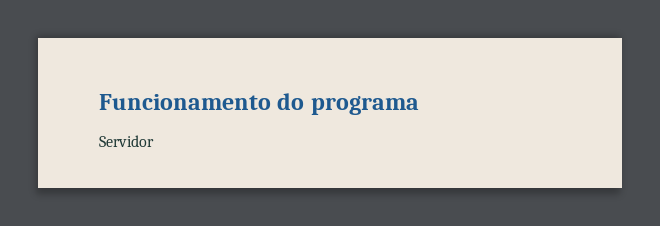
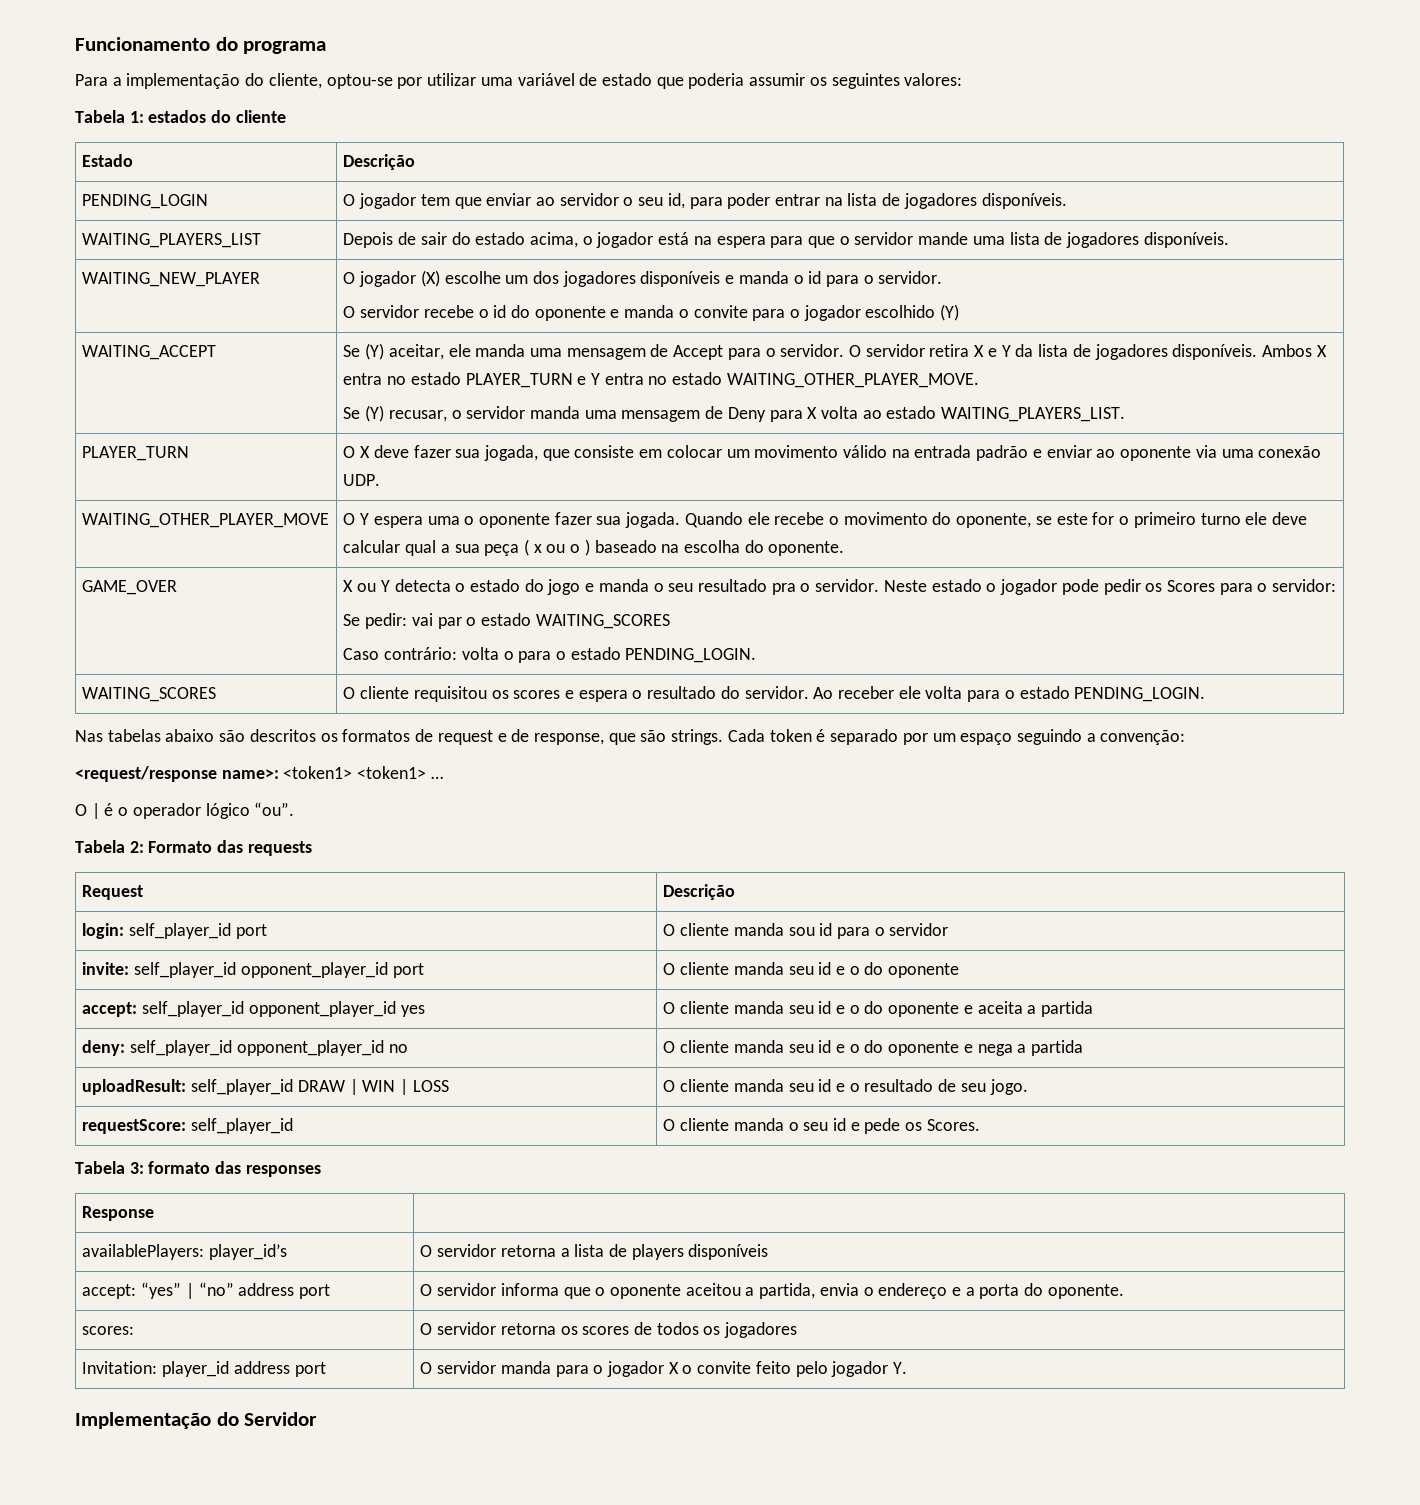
- Servidor
+ Para a implementação do cliente, optou-se por utilizar uma variável de estado que poderia assumir os seguintes valores:
+ Tabela 1: estados do cliente
+ Estado | Descrição
+ PENDING_LOGIN | O jogador tem que enviar ao servidor o seu id, para poder entrar na lista de jogadores disponíveis.
+ WAITING_PLAYERS_LIST | Depois de sair do estado acima, o jogador está na espera para que o servidor mande uma lista de jogadores disponíveis.
+ WAITING_NEW_PLAYER | O jogador (X) escolhe um dos jogadores disponíveis e manda o id para o servidor.
+ O servidor recebe o id do oponente e manda o convite para o jogador escolhido (Y)
+ WAITING_ACCEPT | Se (Y) aceitar, ele manda uma mensagem de Accept para o servidor. O servidor retira X e Y da lista de jogadores disponíveis. Ambos X entra no estado PLAYER_TURN e Y entra no estado WAITING_OTHER_PLAYER_MOVE.
+ Se (Y) recusar, o servidor manda uma mensagem de Deny para X volta ao estado WAITING_PLAYERS_LIST.
+ PLAYER_TURN | O X deve fazer sua jogada, que consiste em colocar um movimento válido na entrada padrão e enviar ao oponente via uma conexão UDP.
+ WAITING_OTHER_PLAYER_MOVE | O Y espera uma o oponente fazer sua jogada. Quando ele recebe o movimento do oponente, se este for o primeiro turno ele deve calcular qual a sua peça ( x ou o ) baseado na escolha do oponente.
+ GAME_OVER | X ou Y detecta o estado do jogo e manda o seu resultado pra o servidor. Neste estado o jogador pode pedir os Scores para o servidor:
+ Se pedir: vai par o estado WAITING_SCORES
+ Caso contrário: volta o para o estado PENDING_LOGIN.
+ WAITING_SCORES | O cliente requisitou os scores e espera o resultado do servidor. Ao receber ele volta para o estado PENDING_LOGIN.
+ Nas tabelas abaixo são descritos os formatos de request e de response, que são strings. Cada token é separado por um espaço seguindo a convenção:
+ <request/response name>: <token1> <token1> …
+ O | é o operador lógico “ou”.
+ Tabela 2: Formato das requests
+ Request | Descrição
+ login: self_player_id port | O cliente manda sou id para o servidor
+ invite: self_player_id opponent_player_id port | O cliente manda seu id e o do oponente
+ accept: self_player_id opponent_player_id yes | O cliente manda seu id e o do oponente e aceita a partida
+ deny: self_player_id opponent_player_id no | O cliente manda seu id e o do oponente e nega a partida
+ uploadResult: self_player_id DRAW | WIN | LOSS | O cliente manda seu id e o resultado de seu jogo.
+ requestScore: self_player_id | O cliente manda o seu id e pede os Scores.
+ Tabela 3: formato das responses
+ Response |
+ availablePlayers: player_id’s | O servidor retorna a lista de players disponíveis
+ accept: “yes” | “no” address port | O servidor informa que o oponente aceitou a partida, envia o endereço e a porta do oponente.
+ scores: | O servidor retorna os scores de todos os jogadores
+ Invitation: player_id address port | O servidor manda para o jogador X o convite feito pelo jogador Y.
+ Implementação do Servidor

